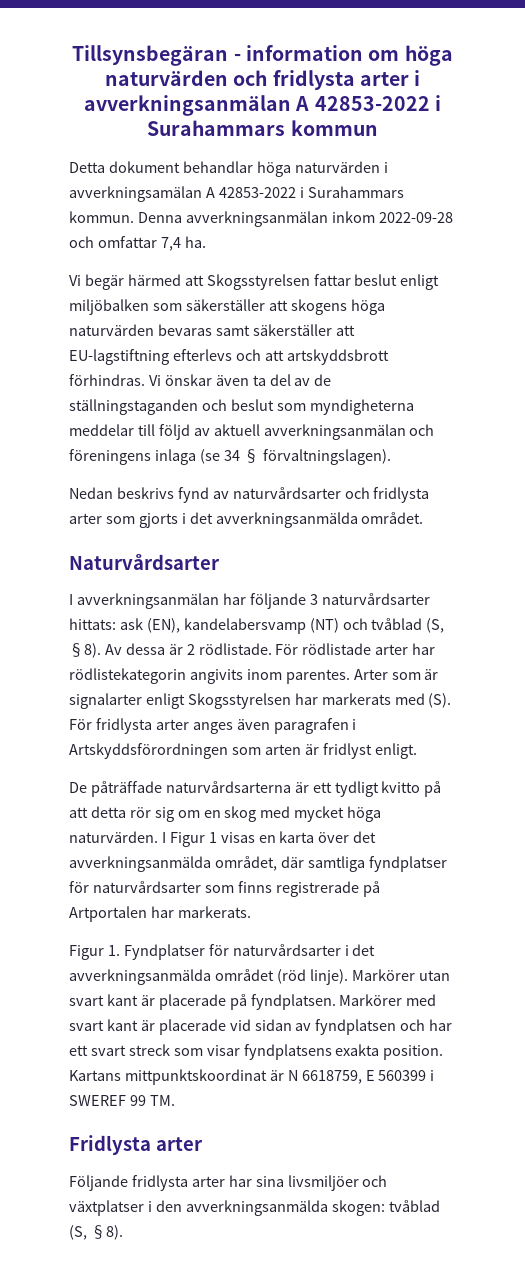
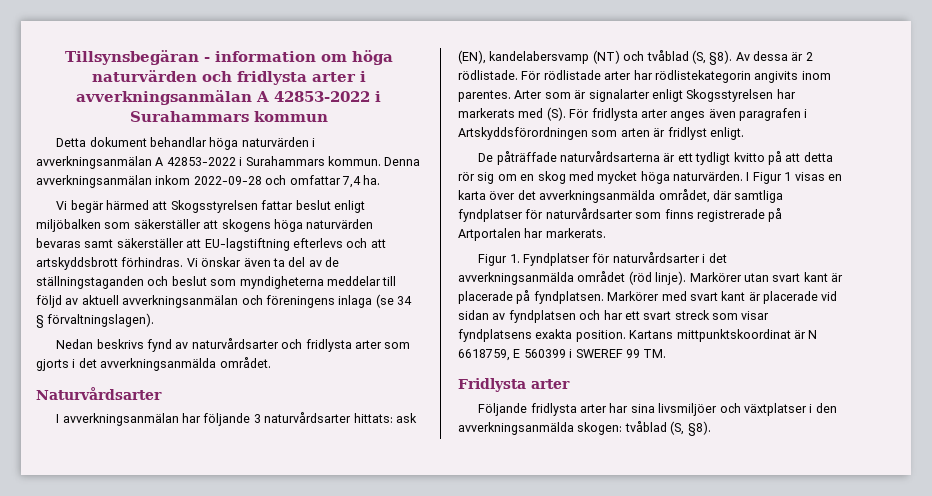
- Detta dokument behandlar höga naturvärden i avverkningsamälan A 42853-2022 i Surahammars kommun.
+ Detta dokument behandlar höga naturvärden i avverkningsanmälan A 42853-2022 i Surahammars kommun.

